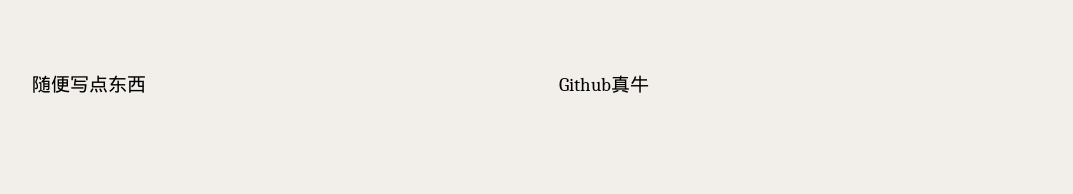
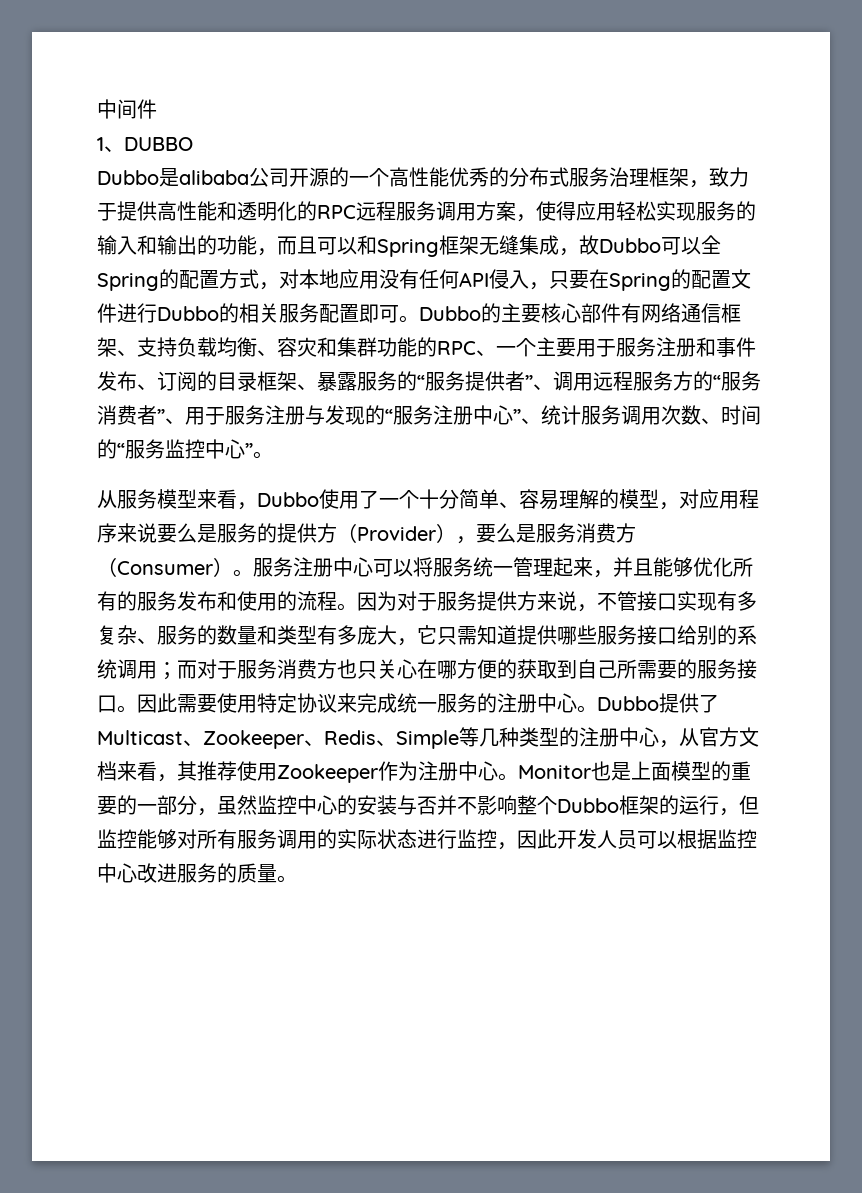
- 随便写点东西
- Github真牛
+ 中间件
+ 1、DUBBO
+ Dubbo是alibaba公司开源的一个高性能优秀的分布式服务治理框架，致力于提供高性能和透明化的RPC远程服务调用方案，使得应用轻松实现服务的输入和输出的功能，而且可以和Spring框架无缝集成，故Dubbo可以全Spring的配置方式，对本地应用没有任何API侵入，只要在Spring的配置文件进行Dubbo的相关服务配置即可。Dubbo的主要核心部件有网络通信框架、支持负载均衡、容灾和集群功能的RPC、一个主要用于服务注册和事件发布、订阅的目录框架、暴露服务的“服务提供者”、调用远程服务方的“服务消费者”、用于服务注册与发现的“服务注册中心”、统计服务调用次数、时间的“服务监控中心”。
+ 从服务模型来看，Dubbo使用了一个十分简单、容易理解的模型，对应用程序来说要么是服务的提供方（Provider），要么是服务消费方（Consumer）。服务注册中心可以将服务统一管理起来，并且能够优化所有的服务发布和使用的流程。因为对于服务提供方来说，不管接口实现有多复杂、服务的数量和类型有多庞大，它只需知道提供哪些服务接口给别的系统调用；而对于服务消费方也只关心在哪方便的获取到自己所需要的服务接口。因此需要使用特定协议来完成统一服务的注册中心。Dubbo提供了Multicast、Zookeeper、Redis、Simple等几种类型的注册中心，从官方文档来看，其推荐使用Zookeeper作为注册中心。Monitor也是上面模型的重要的一部分，虽然监控中心的安装与否并不影响整个Dubbo框架的运行，但监控能够对所有服务调用的实际状态进行监控，因此开发人员可以根据监控中心改进服务的质量。

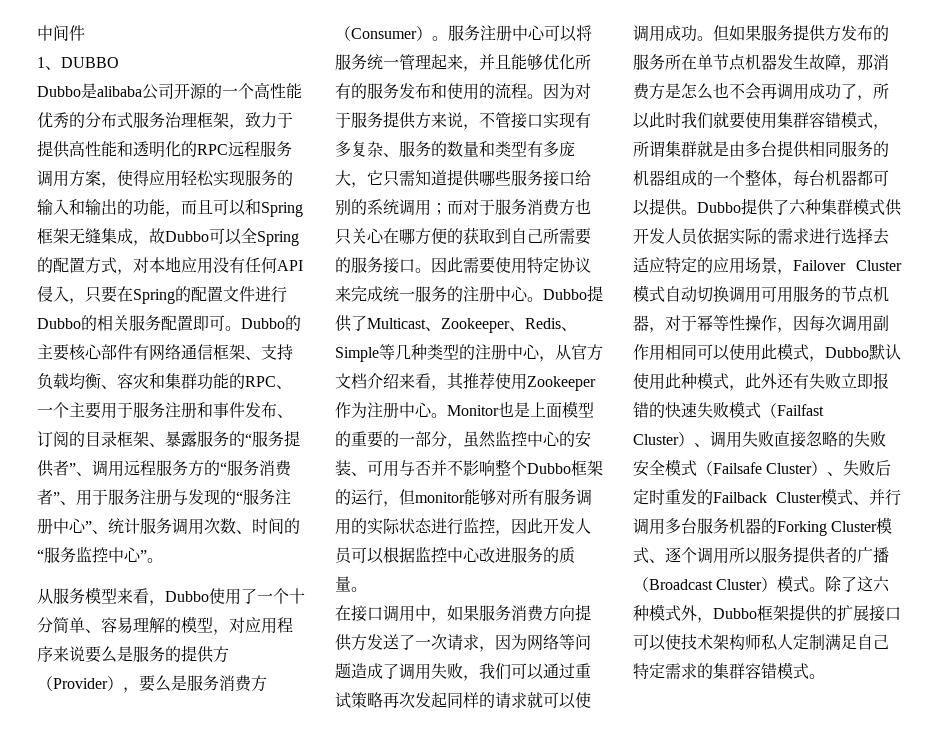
- Dubbo提供了Multicast、Zookeeper、Redis、Simple等几种类型的注册中心，从官方文档来看，其推荐使用Zookeeper作为注册中心。
+ Dubbo提供了Multicast、Zookeeper、Redis、Simple等几种类型的注册中心，从官方文档介绍来看，其推荐使用Zookeeper作为注册中心。
- Monitor也是上面模型的重要的一部分，虽然监控中心的安装与否并不影响整个Dubbo框架的运行，但监控能够对所有服务调用的实际状态进行监控，因此开发人员可以根据监控中心改进服务的质量。
+ Monitor也是上面模型的重要的一部分，虽然监控中心的安装、可用与否并不影响整个Dubbo框架的运行，但monitor能够对所有服务调用的实际状态进行监控，因此开发人员可以根据监控中心改进服务的质量。
+ 在接口调用中，如果服务消费方向提供方发送了一次请求，因为网络等问题造成了调用失败，我们可以通过重试策略再次发起同样的请求就可以使调用成功。但如果服务提供方发布的服务所在单节点机器发生故障，那消费方是怎么也不会再调用成功了，所以此时我们就要使用集群容错模式，所谓集群就是由多台提供相同服务的机器组成的一个整体，每台机器都可以提供。Dubbo提供了六种集群模式供开发人员依据实际的需求进行选择去适应特定的应用场景，Failover Cluster模式自动切换调用可用服务的节点机器，对于幂等性操作，因每次调用副作用相同可以使用此模式，Dubbo默认使用此种模式，此外还有失败立即报错的快速失败模式（Failfast Cluster）、调用失败直接忽略的失败安全模式（Failsafe Cluster）、失败后定时重发的Failback Cluster模式、并行调用多台服务机器的Forking Cluster模式、逐个调用所以服务提供者的广播（Broadcast Cluster）模式。除了这六种模式外，Dubbo框架提供的扩展接口可以使技术架构师私人定制满足自己特定需求的集群容错模式。

